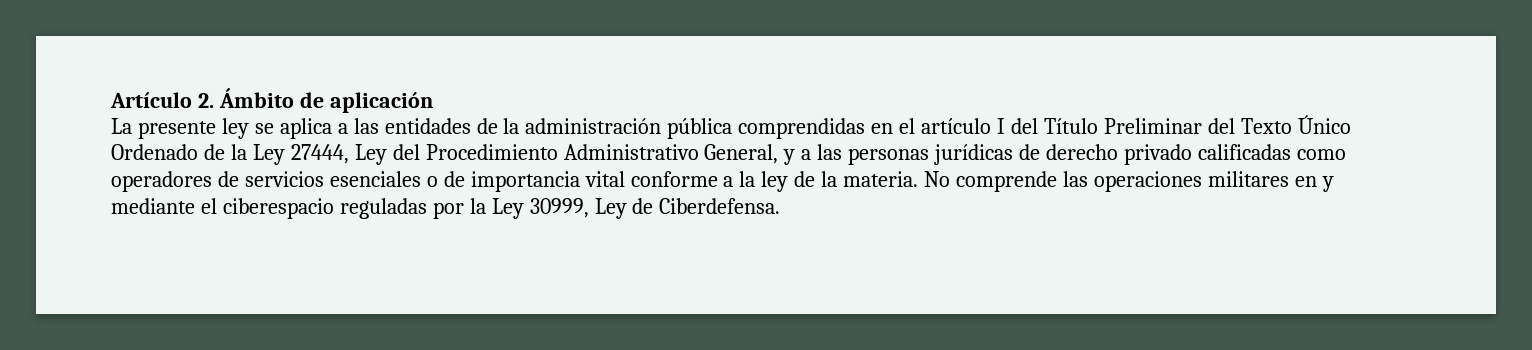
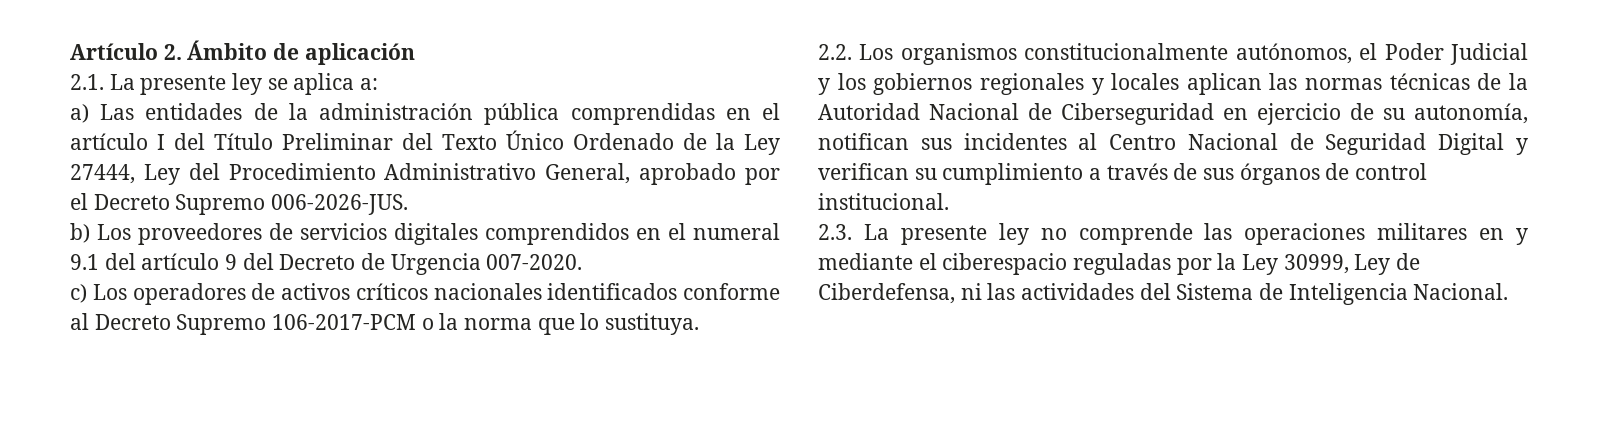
- La presente ley se aplica a las entidades de la administración pública comprendidas en el artículo I del Título Preliminar del Texto Único Ordenado de la Ley 27444, Ley del Procedimiento Administrativo General, y a las personas jurídicas de derecho privado calificadas como operadores de servicios esenciales o de importancia vital conforme a la ley de la materia. No comprende las operaciones militares en y mediante el ciberespacio reguladas por la Ley 30999, Ley de Ciberdefensa.
+ 2.1. La presente ley se aplica a:
+ a) Las entidades de la administración pública comprendidas en el artículo I del Título Preliminar del Texto Único Ordenado de la Ley 27444, Ley del Procedimiento Administrativo General, aprobado por el Decreto Supremo 006-2026-JUS.
+ b) Los proveedores de servicios digitales comprendidos en el numeral 9.1 del artículo 9 del Decreto de Urgencia 007-2020.
+ c) Los operadores de activos críticos nacionales identificados conforme al Decreto Supremo 106-2017-PCM o la norma que lo sustituya.
+ 2.2. Los organismos constitucionalmente autónomos, el Poder Judicial y los gobiernos regionales y locales aplican las normas técnicas de la Autoridad Nacional de Ciberseguridad en ejercicio de su autonomía, notifican sus incidentes al Centro Nacional de Seguridad Digital y verifican su cumplimiento a través de sus órganos de control institucional.
+ 2.3. La presente ley no comprende las operaciones militares en y mediante el ciberespacio reguladas por la Ley 30999, Ley de Ciberdefensa, ni las actividades del Sistema de Inteligencia Nacional.

